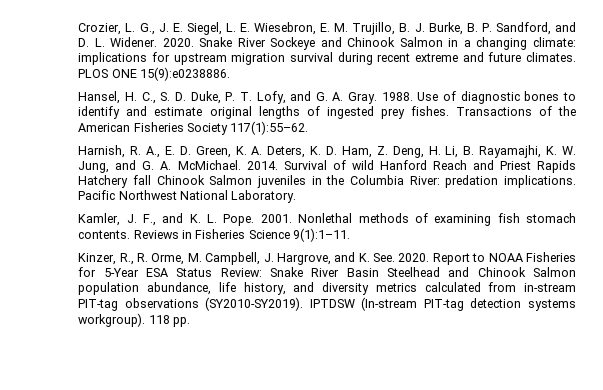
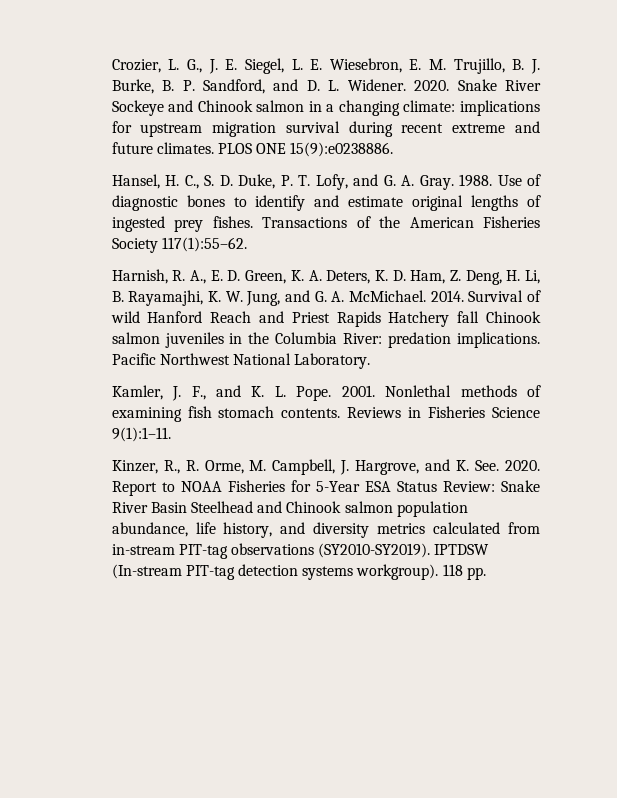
- Snake River Sockeye and Chinook Salmon in a changing climate: implications for upstream migration survival during recent extreme and future climates.
+ Snake River Sockeye and Chinook salmon in a changing climate: implications for upstream migration survival during recent extreme and future climates.
- Survival of wild Hanford Reach and Priest Rapids Hatchery fall Chinook Salmon juveniles in the Columbia River: predation implications.
+ Survival of wild Hanford Reach and Priest Rapids Hatchery fall Chinook salmon juveniles in the Columbia River: predation implications.
- Report to NOAA Fisheries for 5-Year ESA Status Review: Snake River Basin Steelhead and Chinook Salmon population abundance, life history, and diversity metrics calculated from in-stream PIT-tag observations (SY2010-SY2019).
+ Report to NOAA Fisheries for 5-Year ESA Status Review: Snake River Basin Steelhead and Chinook salmon population abundance, life history, and diversity metrics calculated from in-stream PIT-tag observations (SY2010-SY2019).

